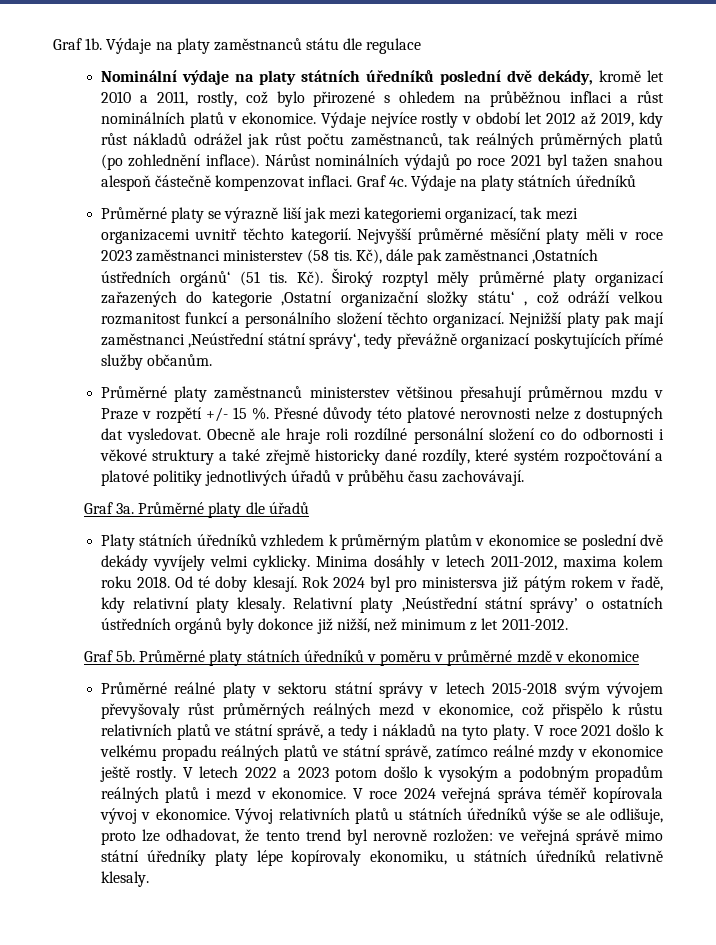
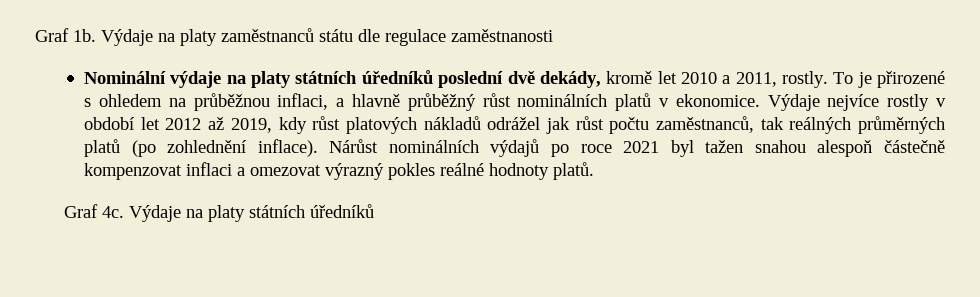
- Výdaje na platy zaměstnanců státu dle regulace
+ Výdaje na platy zaměstnanců státu dle regulace zaměstnanosti
- Nominální výdaje na platy státních úředníků poslední dvě dekády, kromě let 2010 a 2011, rostly, což bylo přirozené s ohledem na průběžnou inflaci a růst nominálních platů v ekonomice.
+ Nominální výdaje na platy státních úředníků poslední dvě dekády, kromě let 2010 a 2011, rostly. To je přirozené s ohledem na průběžnou inflaci, a hlavně průběžný růst nominálních platů v ekonomice.
- Výdaje nejvíce rostly v období let 2012 až 2019, kdy růst nákladů odrážel jak růst počtu zaměstnanců, tak reálných průměrných platů (po zohlednění inflace).
+ Výdaje nejvíce rostly v období let 2012 až 2019, kdy růst platových nákladů odrážel jak růst počtu zaměstnanců, tak reálných průměrných platů (po zohlednění inflace).
- Nárůst nominálních výdajů po roce 2021 byl tažen snahou alespoň částečně kompenzovat inflaci. Graf 4c.
+ Nárůst nominálních výdajů po roce 2021 byl tažen snahou alespoň částečně kompenzovat inflaci a omezovat výrazný pokles reálné hodnoty platů.
+ Graf 4c.
- Průměrné platy se výrazně liší jak mezi kategoriemi organizací, tak mezi organizacemi uvnitř těchto kategorií. Nejvyšší průměrné měsíční platy měli v roce 2023 zaměstnanci ministerstev (58 tis. Kč), dále pak zaměstnanci ‚Ostatních ústředních orgánů‘ (51 tis. Kč). Široký rozptyl měly průměrné platy organizací zařazených do kategorie ‚Ostatní organizační složky státu‘ , což odráží velkou rozmanitost funkcí a personálního složení těchto organizací. Nejnižší platy pak mají zaměstnanci ‚Neústřední státní správy‘, tedy převážně organizací poskytujících přímé služby občanům.
- Průměrné platy zaměstnanců ministerstev většinou přesahují průměrnou mzdu v Praze v rozpětí +/- 15 %. Přesné důvody této platové nerovnosti nelze z dostupných dat vysledovat. Obecně ale hraje roli rozdílné personální složení co do odbornosti i věkové struktury a také zřejmě historicky dané rozdíly, které systém rozpočtování a platové politiky jednotlivých úřadů v průběhu času zachovávají.
- Graf 3a. Průměrné platy dle úřadů
- Platy státních úředníků vzhledem k průměrným platům v ekonomice se poslední dvě dekády vyvíjely velmi cyklicky. Minima dosáhly v letech 2011-2012, maxima kolem roku 2018. Od té doby klesají. Rok 2024 byl pro ministersva již pátým rokem v řadě, kdy relativní platy klesaly. Relativní platy ‚Neústřední státní správy’ o ostatních ústředních orgánů byly dokonce již nižší, než minimum z let 2011-2012.
- Graf 5b. Průměrné platy státních úředníků v poměru v průměrné mzdě v ekonomice
- Průměrné reálné platy v sektoru státní správy v letech 2015-2018 svým vývojem převyšovaly růst průměrných reálných mezd v ekonomice, což přispělo k růstu relativních platů ve státní správě, a tedy i nákladů na tyto platy. V roce 2021 došlo k velkému propadu reálných platů ve státní správě, zatímco reálné mzdy v ekonomice ještě rostly. V letech 2022 a 2023 potom došlo k vysokým a podobným propadům reálných platů i mezd v ekonomice. V roce 2024 veřejná správa téměř kopírovala vývoj v ekonomice. Vývoj relativních platů u státních úředníků výše se ale odlišuje, proto lze odhadovat, že tento trend byl nerovně rozložen: ve veřejná správě mimo státní úředníky platy lépe kopírovaly ekonomiku, u státních úředníků relativně klesaly.

